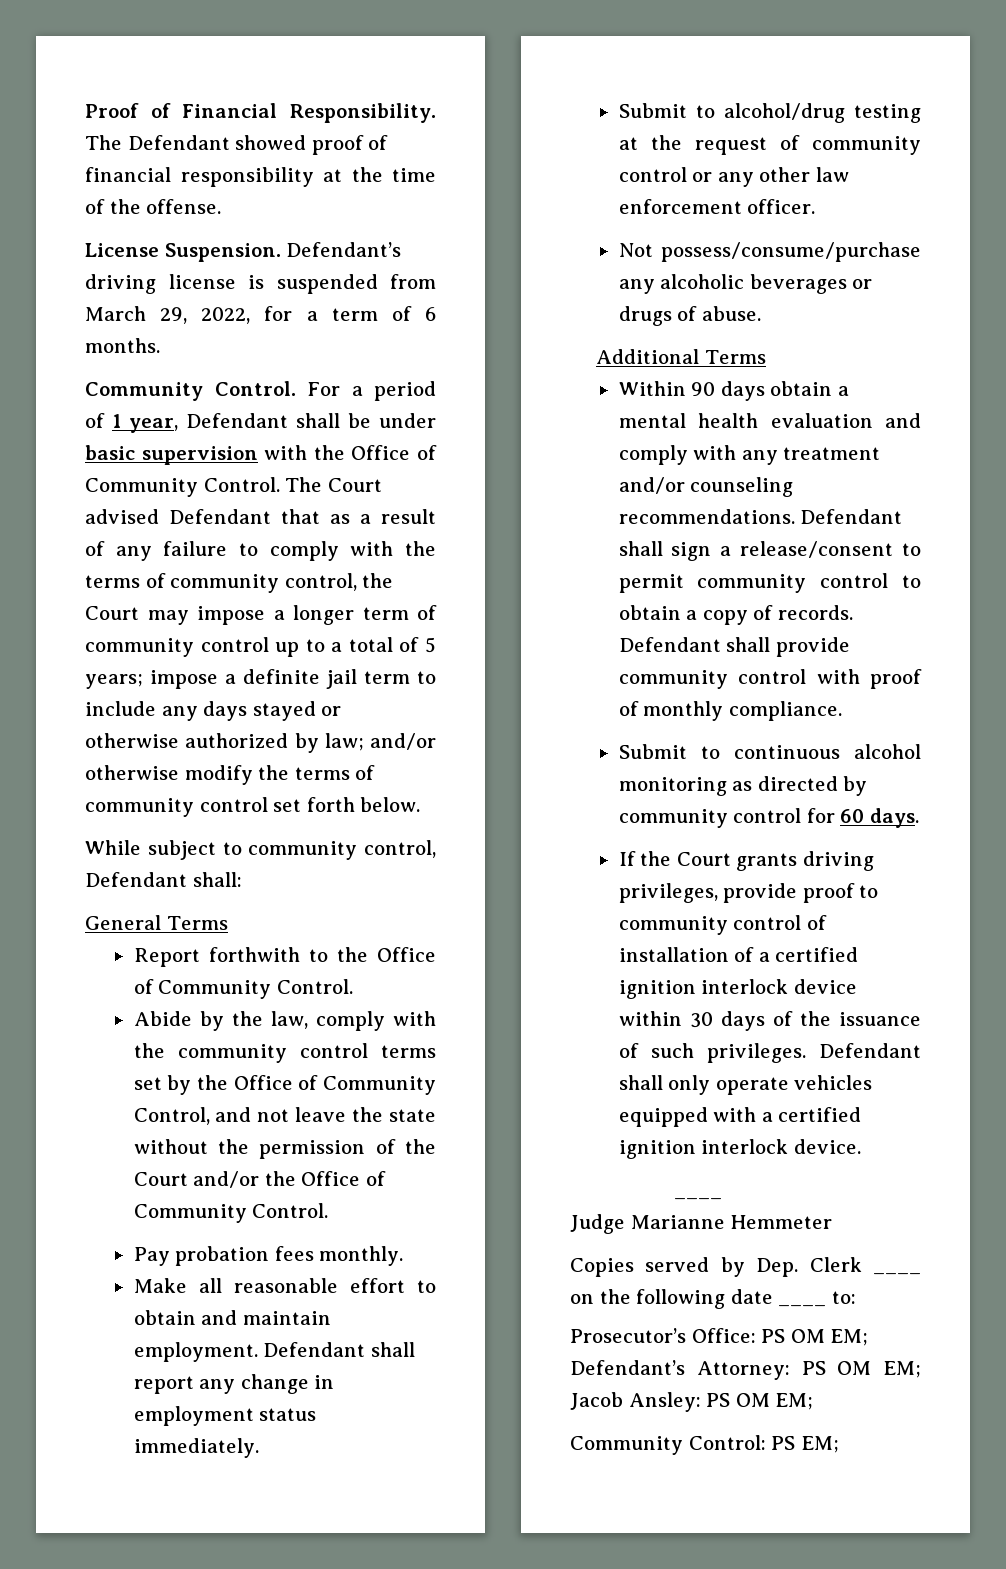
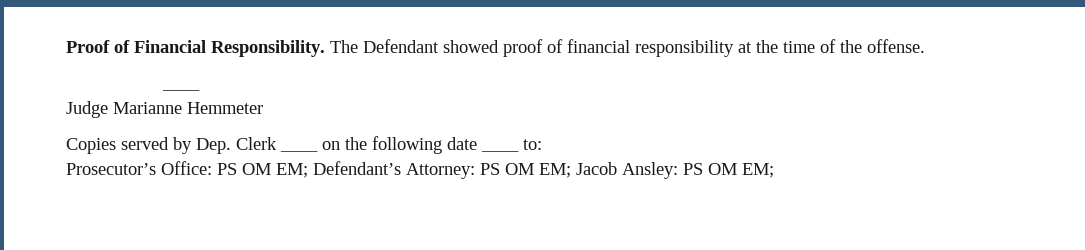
- License Suspension. Defendant’s driving license is suspended from March 29, 2022, for a term of 6 months.
- Community Control. For a period of 1 year, Defendant shall be under basic supervision with the Office of Community Control. The Court advised Defendant that as a result of any failure to comply with the terms of community control, the Court may impose a longer term of community control up to a total of 5 years; impose a definite jail term to include any days stayed or otherwise authorized by law; and/or otherwise modify the terms of community control set forth below.
- While subject to community control, Defendant shall:
- General Terms
- Report forthwith to the Office of Community Control.
- Abide by the law, comply with the community control terms set by the Office of Community Control, and not leave the state without the permission of the Court and/or the Office of Community Control.
- Pay probation fees monthly.
- Make all reasonable effort to obtain and maintain employment. Defendant shall report any change in employment status immediately.
- Submit to alcohol/drug testing at the request of community control or any other law enforcement officer.
- Not possess/consume/purchase any alcoholic beverages or drugs of abuse.
- Additional Terms
- Within 90 days obtain a mental health evaluation and comply with any treatment and/or counseling recommendations. Defendant shall sign a release/consent to permit community control to obtain a copy of records. Defendant shall provide community control with proof of monthly compliance.
- Submit to continuous alcohol monitoring as directed by community control for 60 days.
- If the Court grants driving privileges, provide proof to community control of installation of a certified ignition interlock device within 30 days of the issuance of such privileges. Defendant shall only operate vehicles equipped with a certified ignition interlock device.
- Community Control: PS EM;

